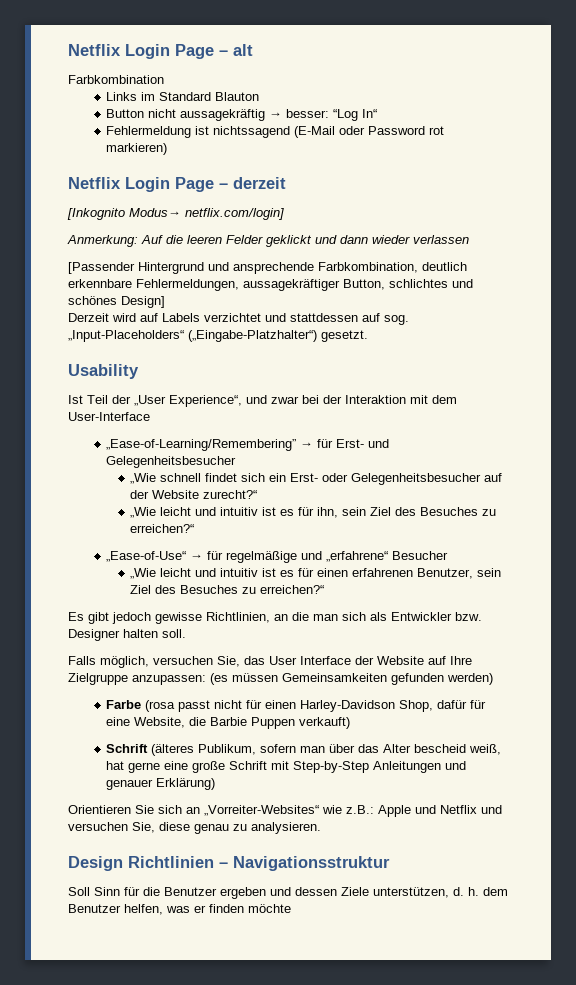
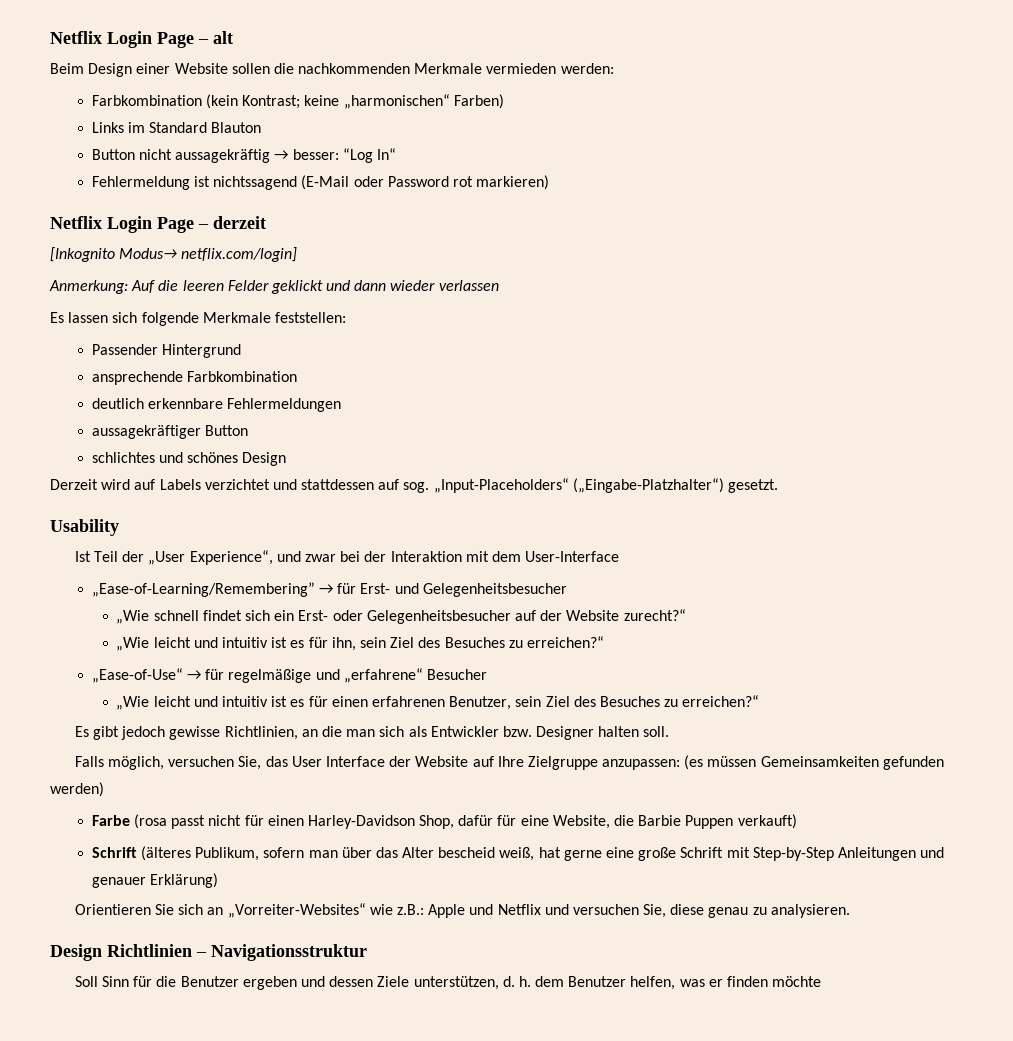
- Farbkombination
+ Beim Design einer Website sollen die nachkommenden Merkmale vermieden werden:
+ Farbkombination (kein Kontrast; keine „harmonischen“ Farben)
- [Passender Hintergrund und ansprechende Farbkombination, deutlich erkennbare Fehlermeldungen, aussagekräftiger Button, schlichtes und schönes Design]
+ Es lassen sich folgende Merkmale feststellen:
+ Passender Hintergrund
+ ansprechende Farbkombination
+ deutlich erkennbare Fehlermeldungen
+ aussagekräftiger Button
+ schlichtes und schönes Design

